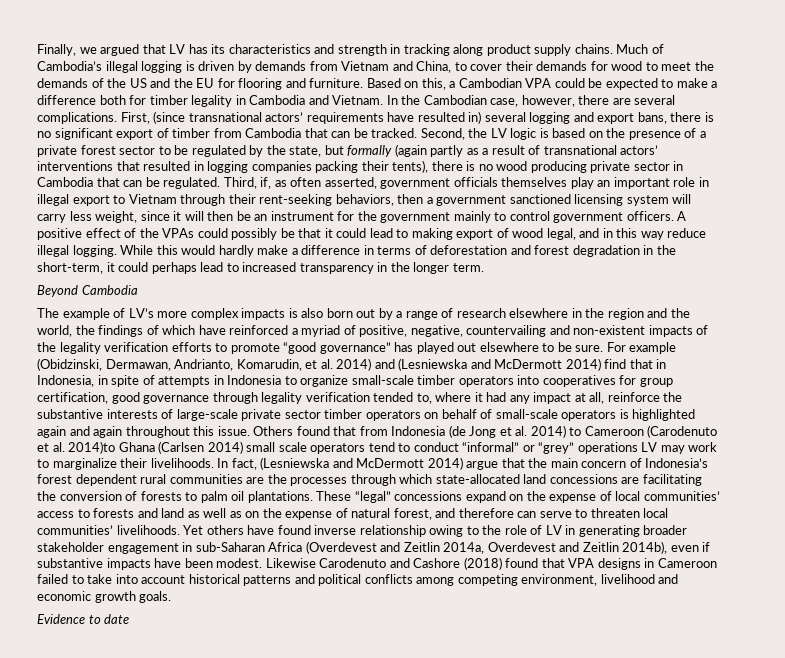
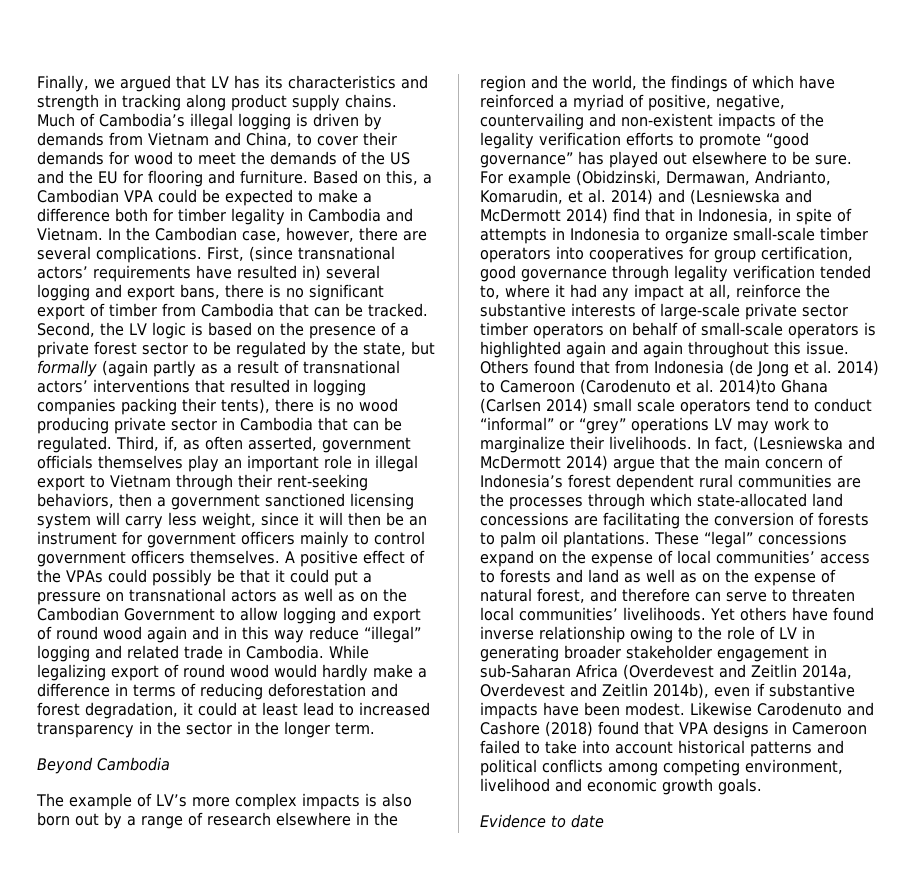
- Third, if, as often asserted, government officials themselves play an important role in illegal export to Vietnam through their rent-seeking behaviors, then a government sanctioned licensing system will carry less weight, since it will then be an instrument for the government mainly to control government officers.
+ Third, if, as often asserted, government officials themselves play an important role in illegal export to Vietnam through their rent-seeking behaviors, then a government sanctioned licensing system will carry less weight, since it will then be an instrument for government officers mainly to control government officers themselves.
- A positive effect of the VPAs could possibly be that it could lead to making export of wood legal, and in this way reduce illegal logging. While this would hardly make a difference in terms of deforestation and forest degradation in the short-term, it could perhaps lead to increased transparency in the longer term.
+ A positive effect of the VPAs could possibly be that it could put a pressure on transnational actors as well as on the Cambodian Government to allow logging and export of round wood again and in this way reduce “illegal” logging and related trade in Cambodia. While legalizing export of round wood would hardly make a difference in terms of reducing deforestation and forest degradation, it could at least lead to increased transparency in the sector in the longer term.

